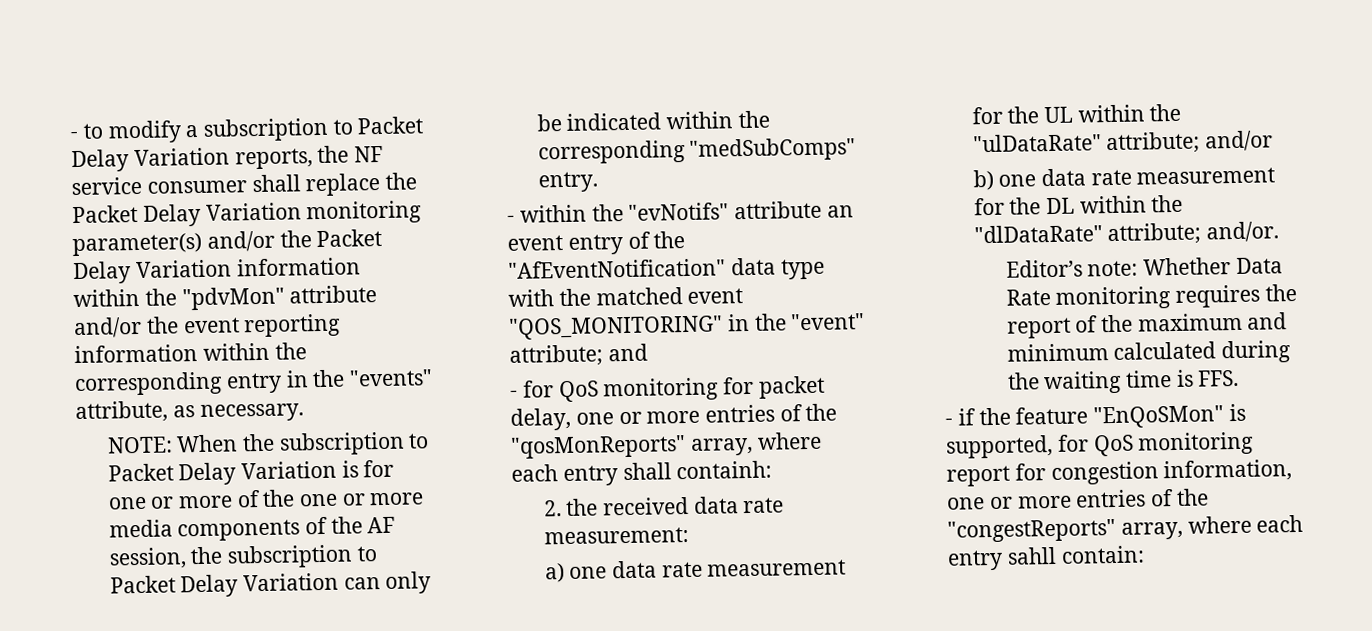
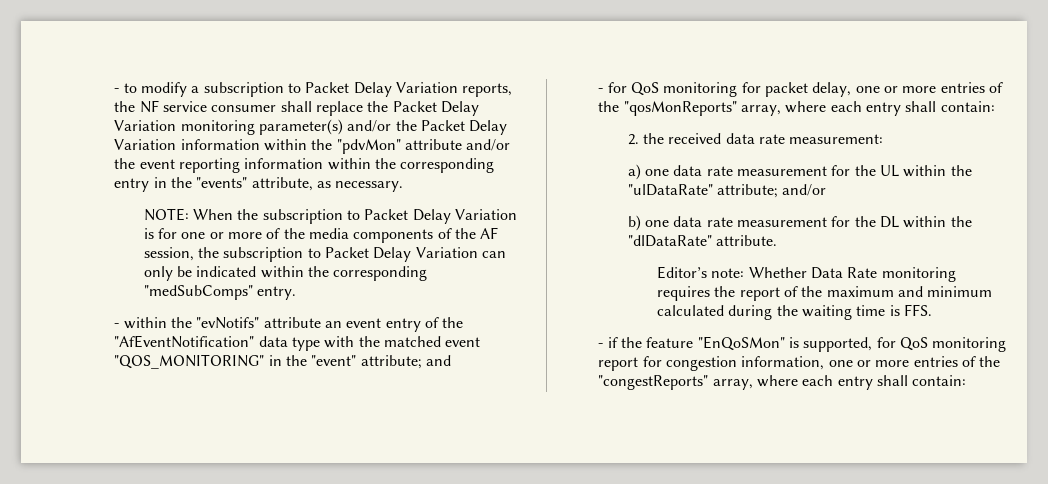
- NOTE: When the subscription to Packet Delay Variation is for one or more of the one or more media components of the AF session, the subscription to Packet Delay Variation can only be indicated within the corresponding "medSubComps" entry.
+ NOTE: When the subscription to Packet Delay Variation is for one or more of the media components of the AF session, the subscription to Packet Delay Variation can only be indicated within the corresponding "medSubComps" entry.
- - for QoS monitoring for packet delay, one or more entries of the "qosMonReports" array, where each entry shall containh:
+ - for QoS monitoring for packet delay, one or more entries of the "qosMonReports" array, where each entry shall contain:
- b) one data rate measurement for the DL within the "dlDataRate" attribute; and/or.
+ b) one data rate measurement for the DL within the "dlDataRate" attribute.
- - if the feature "EnQoSMon" is supported, for QoS monitoring report for congestion information, one or more entries of the "congestReports" array, where each entry sahll contain:
+ - if the feature "EnQoSMon" is supported, for QoS monitoring report for congestion information, one or more entries of the "congestReports" array, where each entry shall contain:

